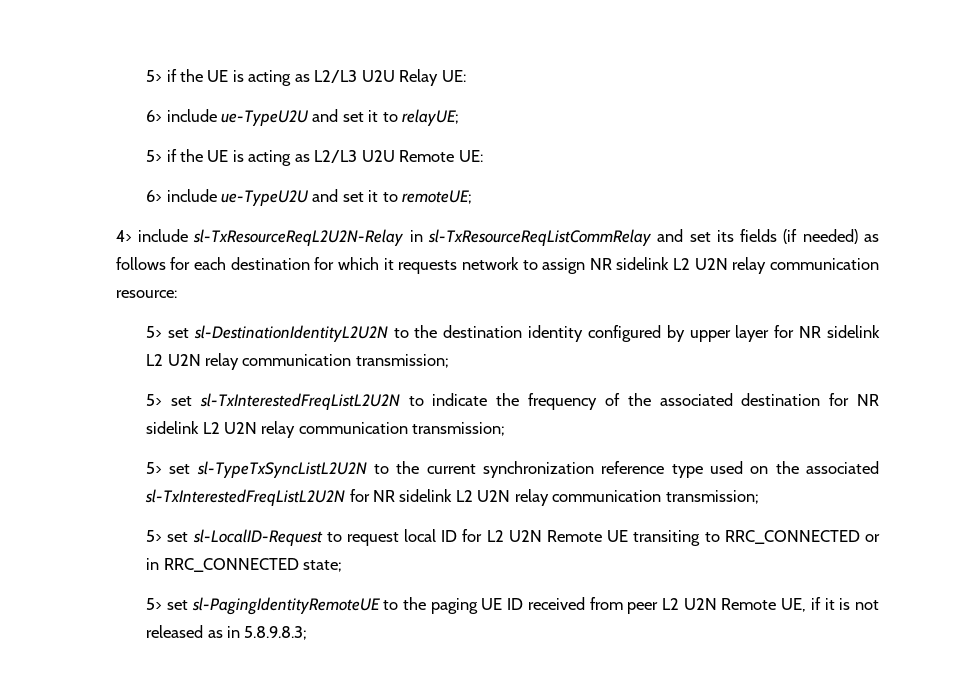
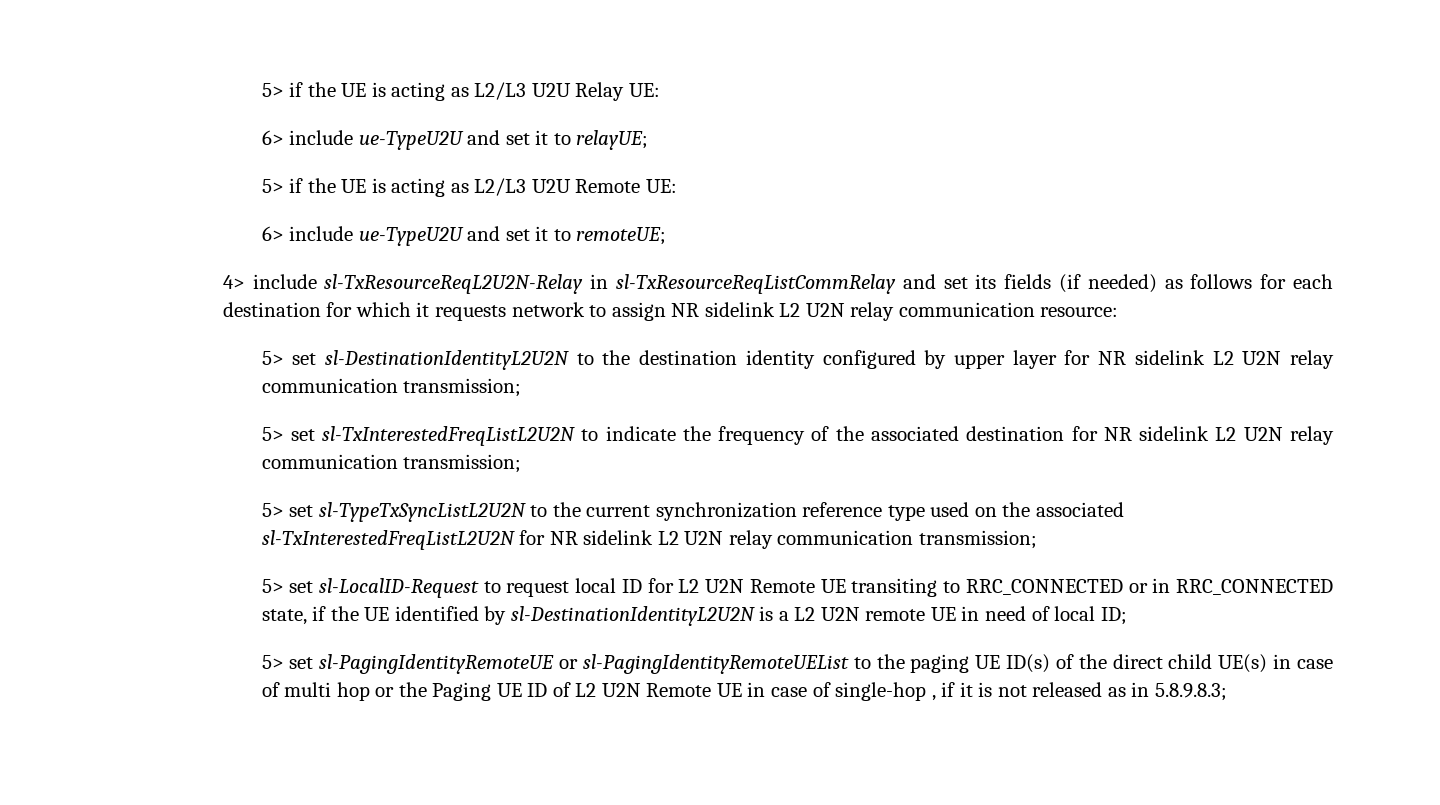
- 5> set sl-LocalID-Request to request local ID for L2 U2N Remote UE transiting to RRC_CONNECTED or in RRC_CONNECTED state;
+ 5> set sl-LocalID-Request to request local ID for L2 U2N Remote UE transiting to RRC_CONNECTED or in RRC_CONNECTED state, if the UE identified by sl-DestinationIdentityL2U2N is a L2 U2N remote UE in need of local ID;
- 5> set sl-PagingIdentityRemoteUE to the paging UE ID received from peer L2 U2N Remote UE, if it is not released as in 5.8.9.8.3;
+ 5> set sl-PagingIdentityRemoteUE or sl-PagingIdentityRemoteUEList to the paging UE ID(s) of the direct child UE(s) in case of multi hop or the Paging UE ID of L2 U2N Remote UE in case of single-hop , if it is not released as in 5.8.9.8.3;

